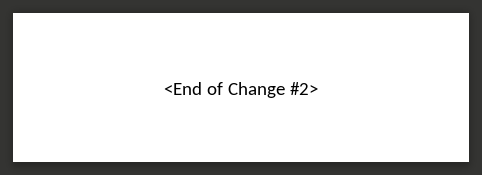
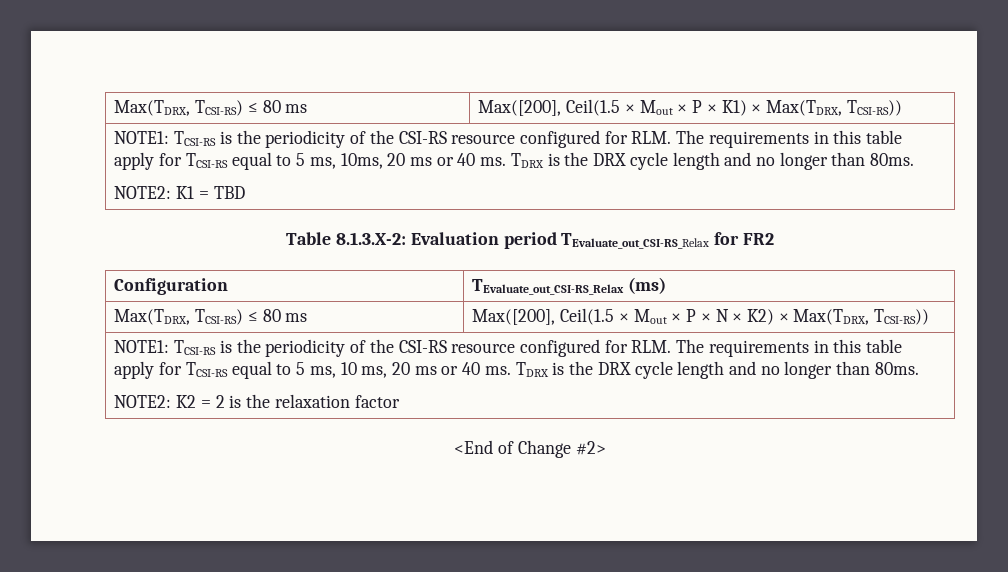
+ Max(TDRX, TCSI-RS) ≤ 80 ms | Max([200], Ceil(1.5 × Mout × P × K1) × Max(TDRX, TCSI-RS))
+ NOTE1: TCSI-RS is the periodicity of the CSI-RS resource configured for RLM. The requirements in this table apply for TCSI-RS equal to 5 ms, 10ms, 20 ms or 40 ms. TDRX is the DRX cycle length and no longer than 80ms.
+ NOTE2: K1 = TBD
+ Table 8.1.3.X-2: Evaluation period TEvaluate_out_CSI-RS_Relax for FR2
+ Configuration | TEvaluate_out_CSI-RS_Relax (ms)
+ Max(TDRX, TCSI-RS) ≤ 80 ms | Max([200], Ceil(1.5 × Mout × P × N × K2) × Max(TDRX, TCSI-RS))
+ NOTE1: TCSI-RS is the periodicity of the CSI-RS resource configured for RLM. The requirements in this table apply for TCSI-RS equal to 5 ms, 10 ms, 20 ms or 40 ms. TDRX is the DRX cycle length and no longer than 80ms.
+ NOTE2: K2 = 2 is the relaxation factor

